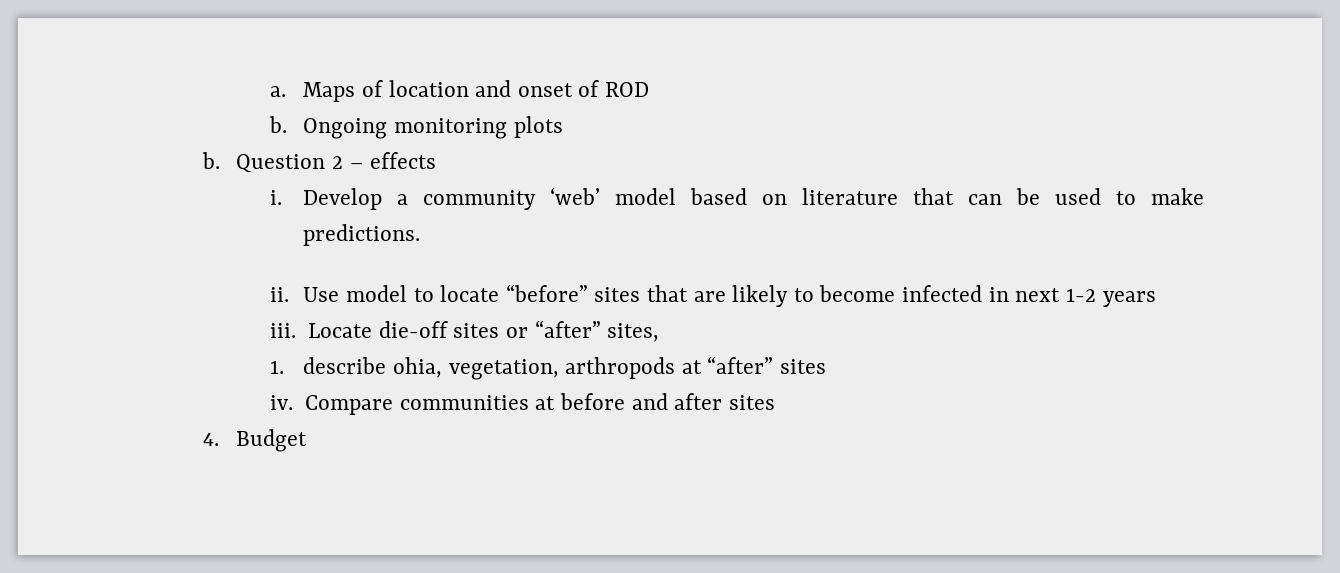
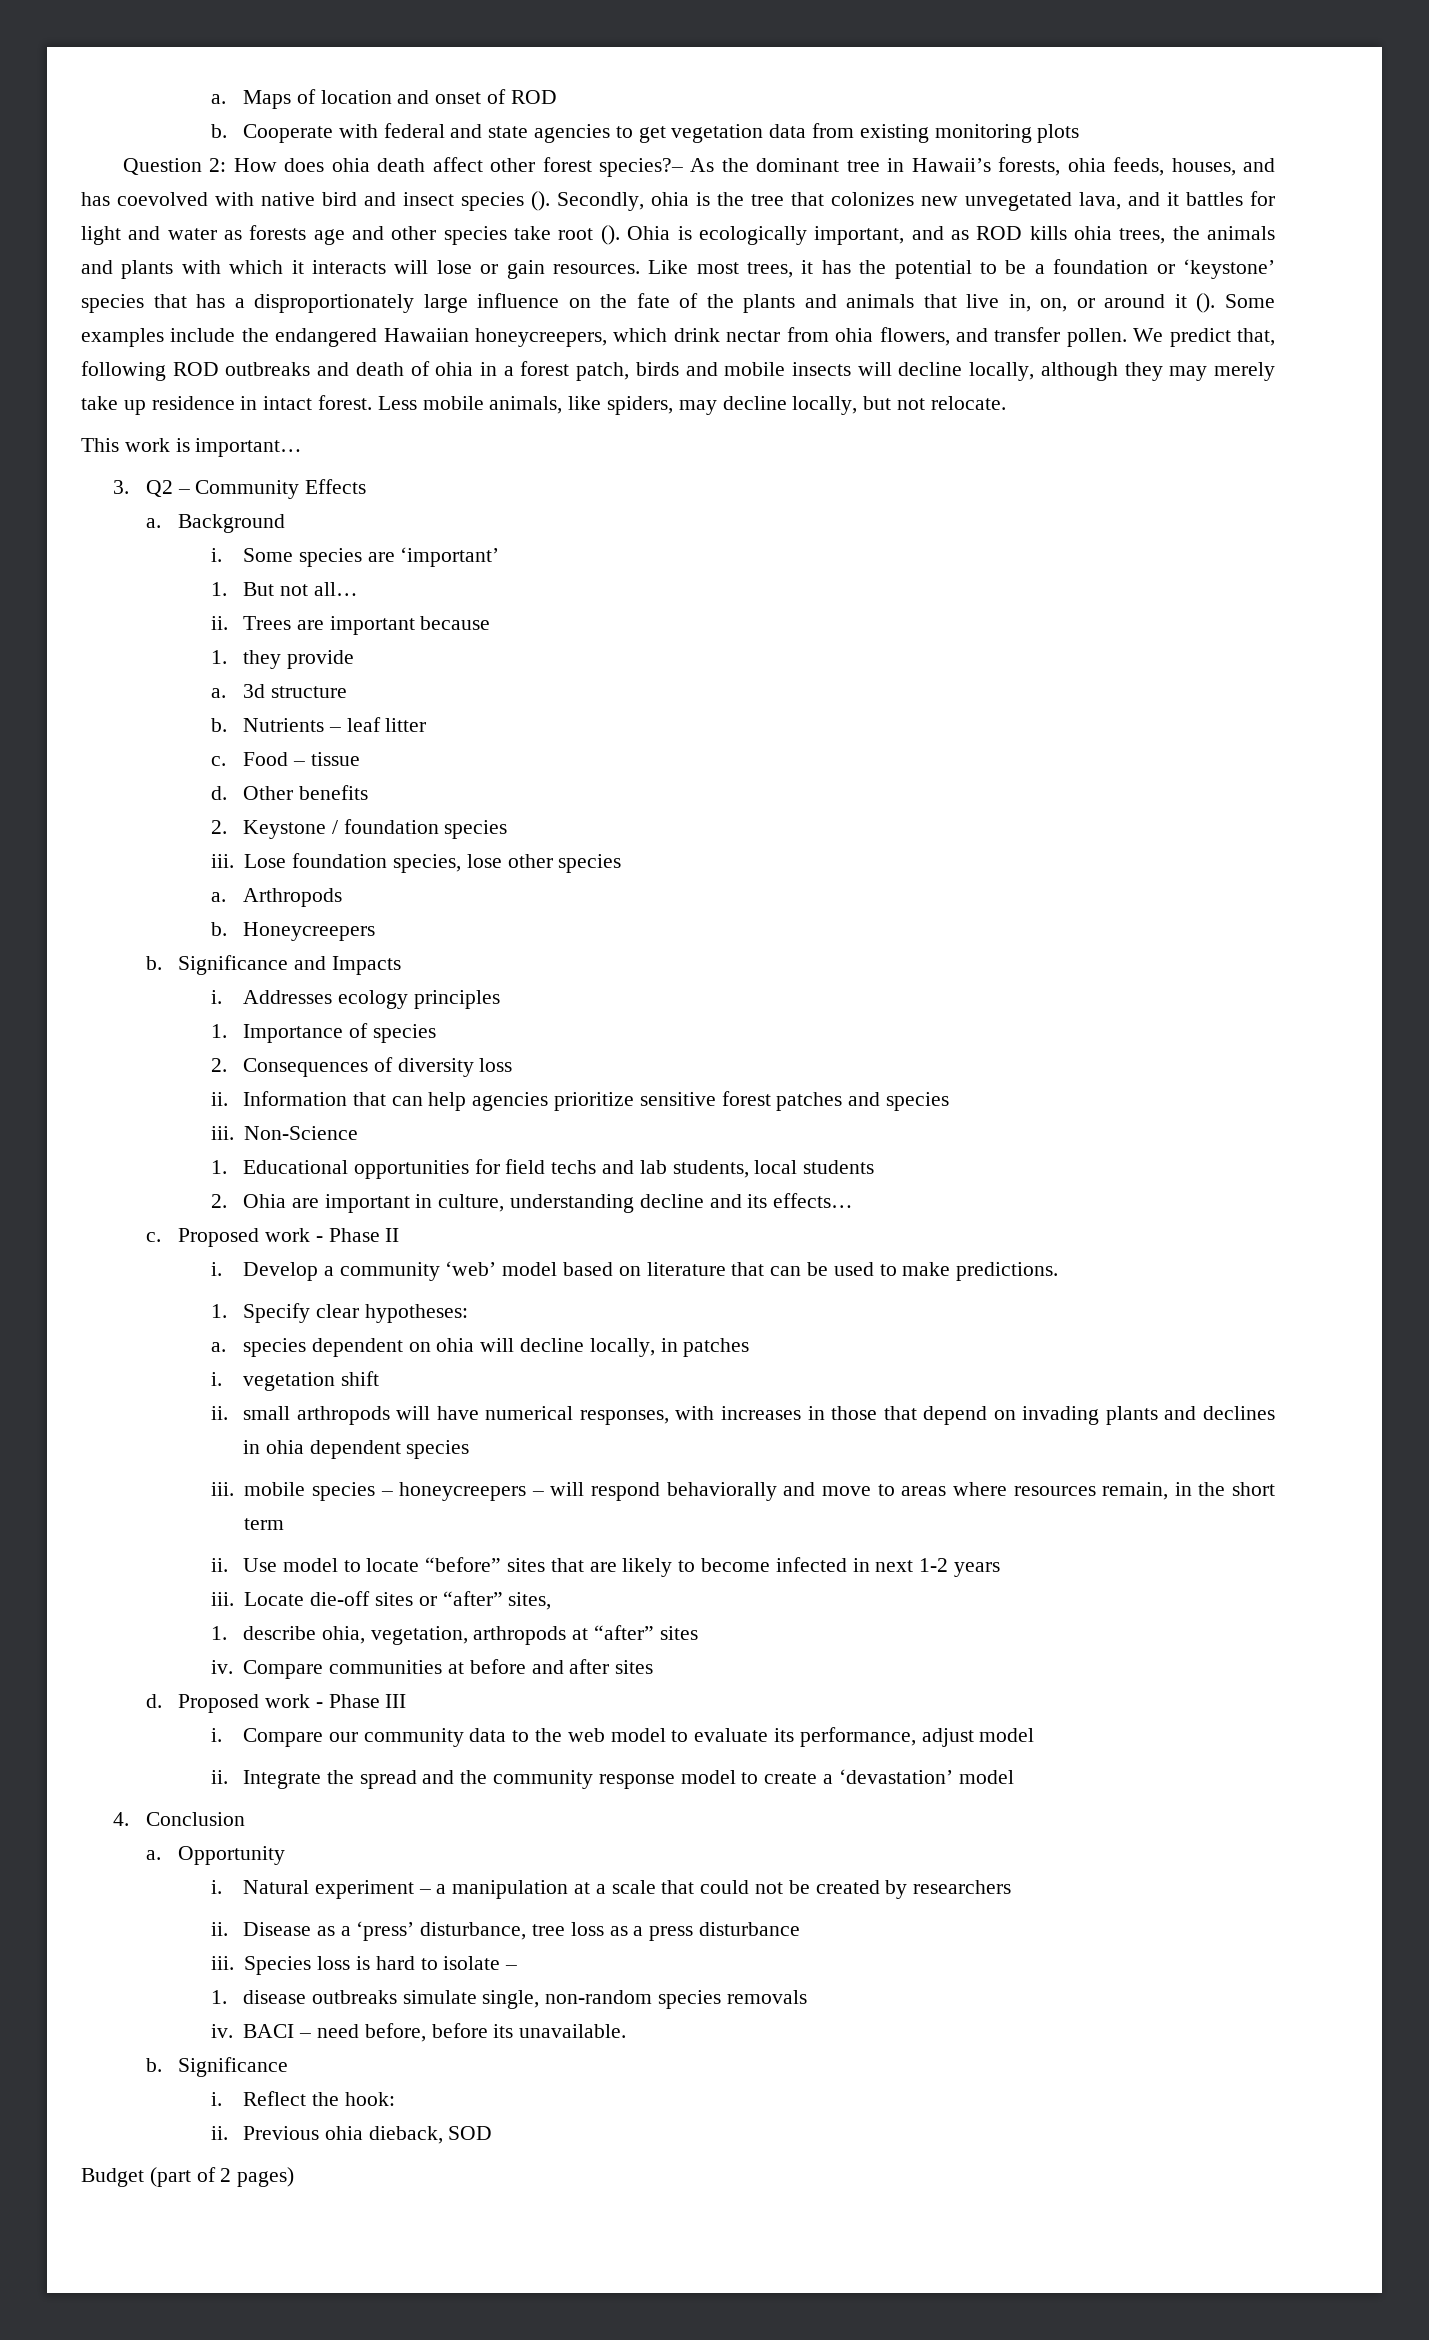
- Ongoing monitoring plots
- b. Question 2 – effects
+ Cooperate with federal and state agencies to get vegetation data from existing monitoring plots
+ Question 2: How does ohia death affect other forest species?– As the dominant tree in Hawaii’s forests, ohia feeds, houses, and has coevolved with native bird and insect species (). Secondly, ohia is the tree that colonizes new unvegetated lava, and it battles for light and water as forests age and other species take root (). Ohia is ecologically important, and as ROD kills ohia trees, the animals and plants with which it interacts will lose or gain resources. Like most trees, it has the potential to be a foundation or ‘keystone’ species that has a disproportionately large influence on the fate of the plants and animals that live in, on, or around it (). Some examples include the endangered Hawaiian honeycreepers, which drink nectar from ohia flowers, and transfer pollen. We predict that, following ROD outbreaks and death of ohia in a forest patch, birds and mobile insects will decline locally, although they may merely take up residence in intact forest. Less mobile animals, like spiders, may decline locally, but not relocate.
+ This work is important…
+ 3. Q2 – Community Effects
+ a. Background
+ i. Some species are ‘important’
+ 1. But not all…
+ ii. Trees are important because
+ 1. they provide
+ a. 3d structure
+ b. Nutrients – leaf litter
+ c. Food – tissue
+ d. Other benefits
+ 2. Keystone / foundation species
+ iii. Lose foundation species, lose other species
+ a. Arthropods
+ b. Honeycreepers
+ b. Significance and Impacts
+ i. Addresses ecology principles
+ 1. Importance of species
+ 2. Consequences of diversity loss
+ ii. Information that can help agencies prioritize sensitive forest patches and species
+ iii. Non-Science
+ 1. Educational opportunities for field techs and lab students, local students
+ 2. Ohia are important in culture, understanding decline and its effects…
+ c. Proposed work - Phase II
+ 1. Specify clear hypotheses:
+ a. species dependent on ohia will decline locally, in patches
+ i. vegetation shift
+ ii. small arthropods will have numerical responses, with increases in those that depend on invading plants and declines in ohia dependent species
+ iii. mobile species – honeycreepers – will respond behaviorally and move to areas where resources remain, in the short term
- 4. Budget
+ d. Proposed work - Phase III
+ i. Compare our community data to the web model to evaluate its performance, adjust model
+ ii. Integrate the spread and the community response model to create a ‘devastation’ model
+ 4. Conclusion
+ a. Opportunity
+ i. Natural experiment – a manipulation at a scale that could not be created by researchers
+ ii. Disease as a ‘press’ disturbance, tree loss as a press disturbance
+ iii. Species loss is hard to isolate –
+ 1. disease outbreaks simulate single, non-random species removals
+ iv. BACI – need before, before its unavailable.
+ b. Significance
+ i. Reflect the hook:
+ ii. Previous ohia dieback, SOD
+ Budget (part of 2 pages)

